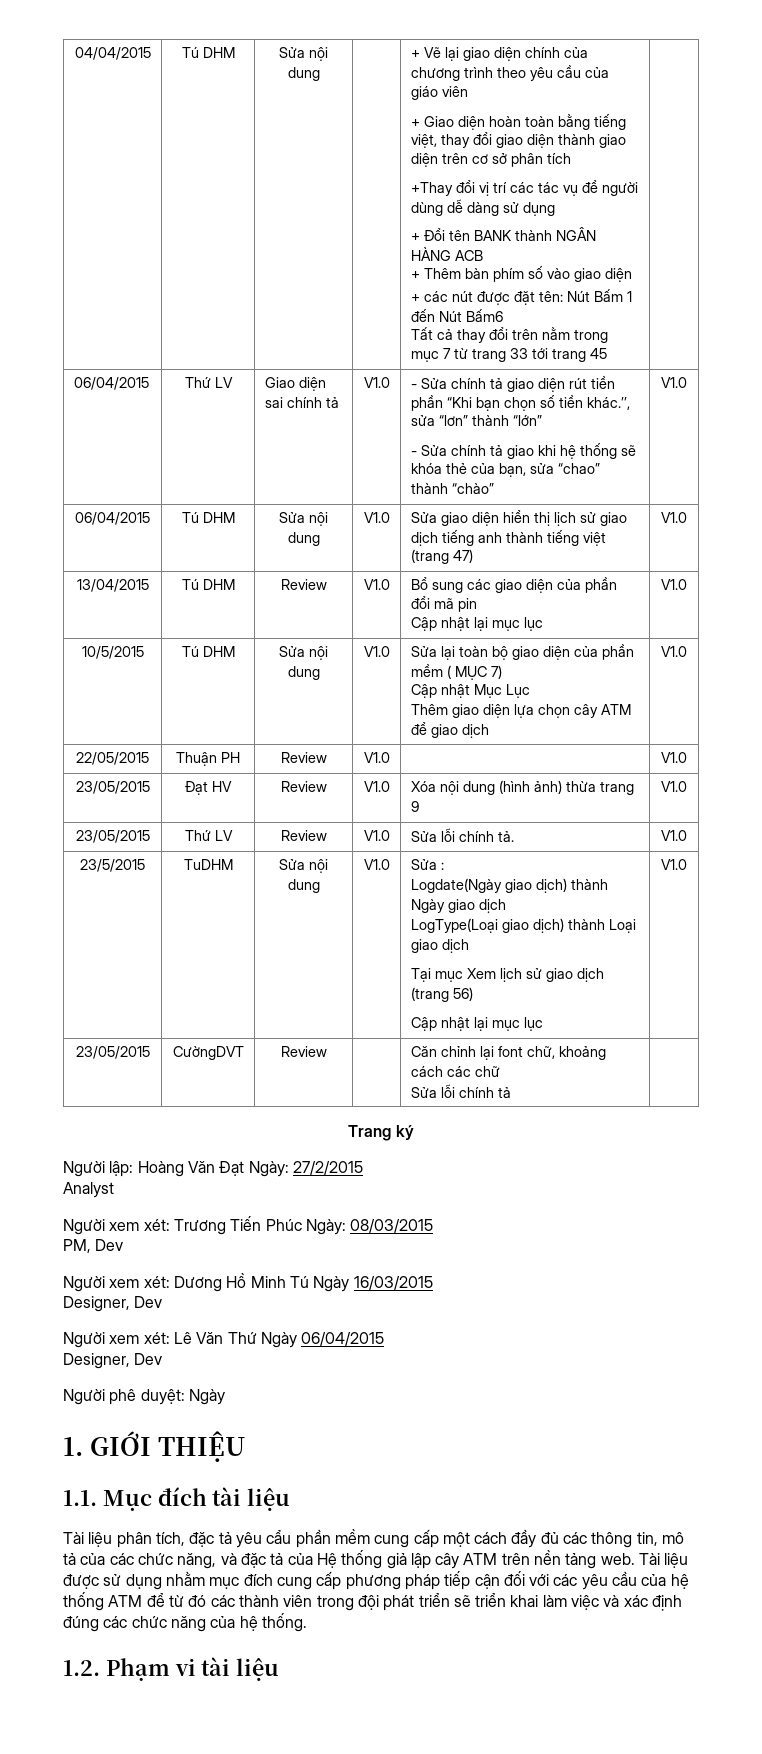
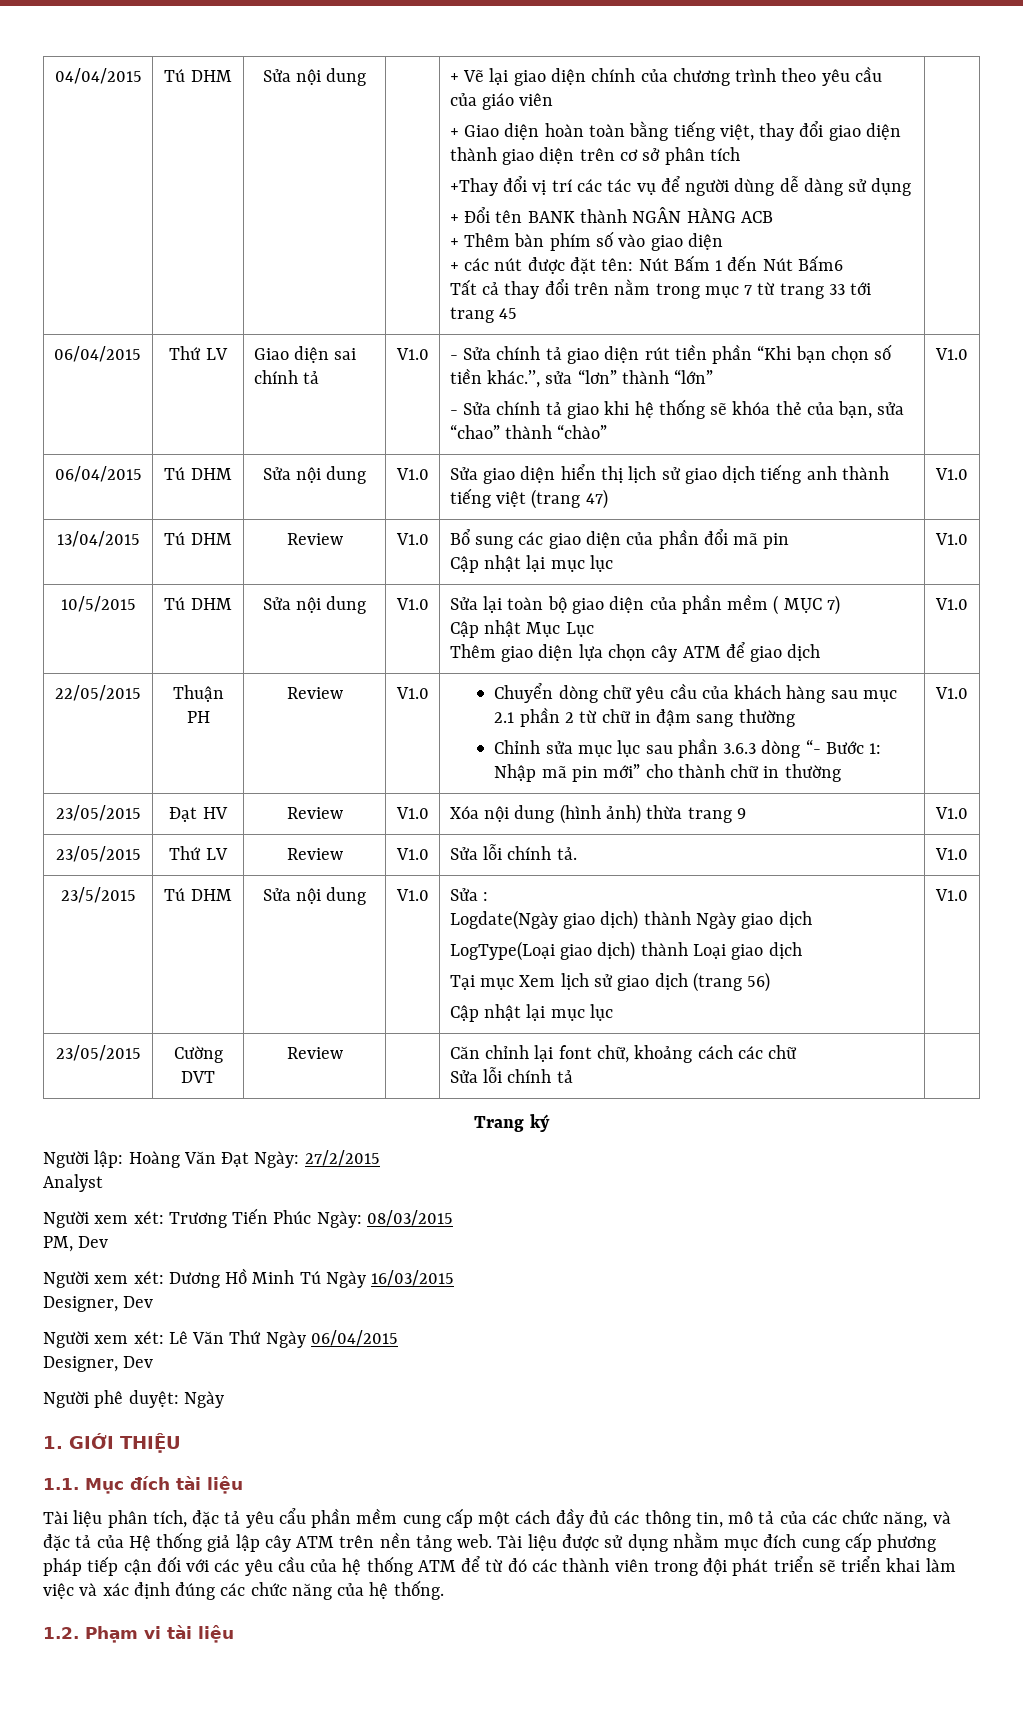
+ Chuyển dòng chữ yêu cầu của khách hàng sau mục 2.1 phần 2 từ chữ in đậm sang thường
+ Chỉnh sửa mục lục sau phần 3.6.3 dòng “- Bước 1: Nhập mã pin mới” cho thành chữ in thường
- 23/5/2015 | TuDHM | Sửa nội dung | V1.0 | Sửa :
+ 23/5/2015 | Tú DHM | Sửa nội dung | V1.0 | Sửa :
- 23/05/2015 | CườngDVT | Review | | Căn chỉnh lại font chữ, khoảng cách các chữ
+ 23/05/2015 | Cường DVT | Review | | Căn chỉnh lại font chữ, khoảng cách các chữ

